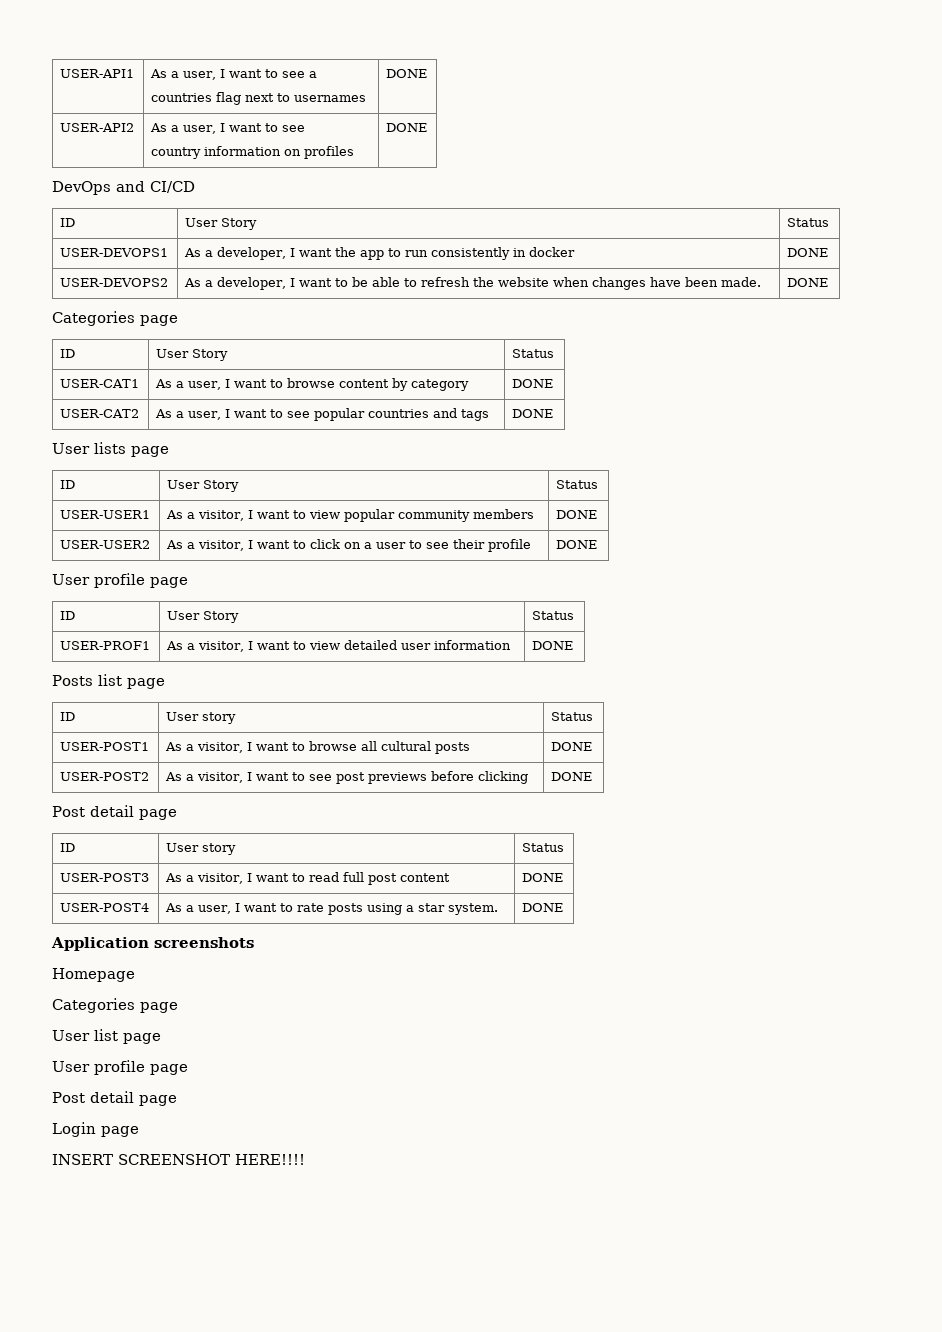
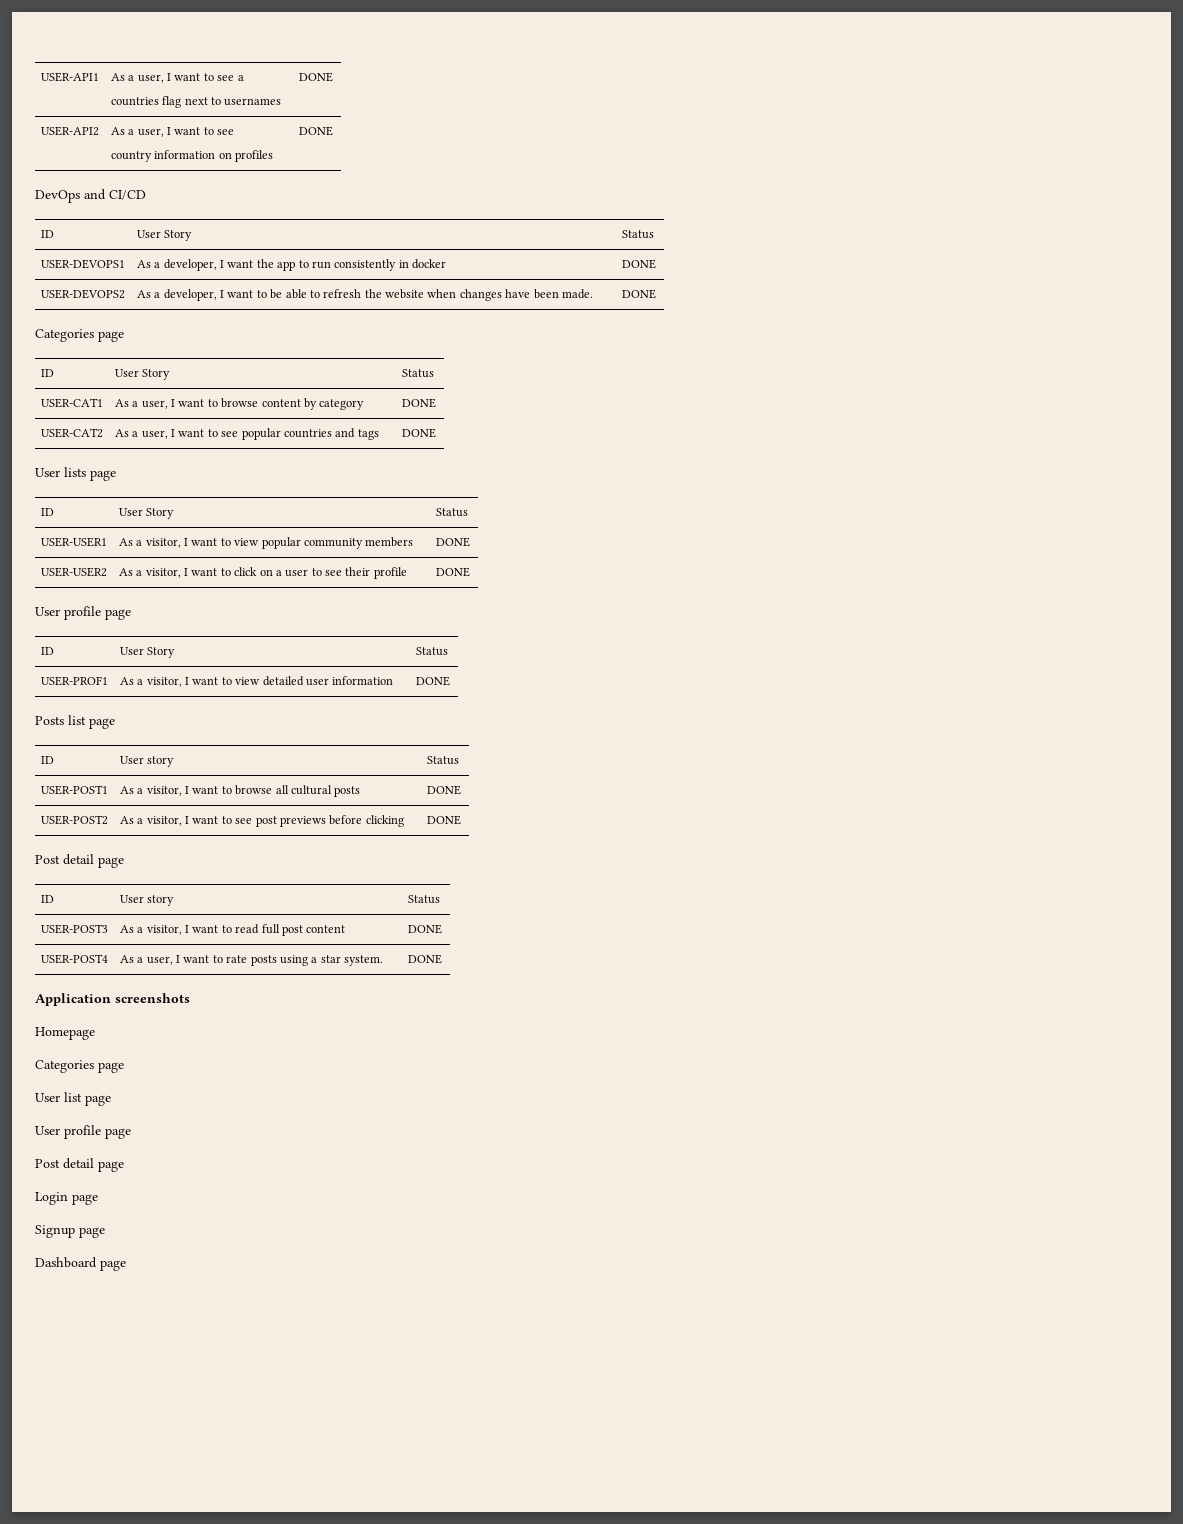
- INSERT SCREENSHOT HERE!!!!
+ Signup page
+ Dashboard page

